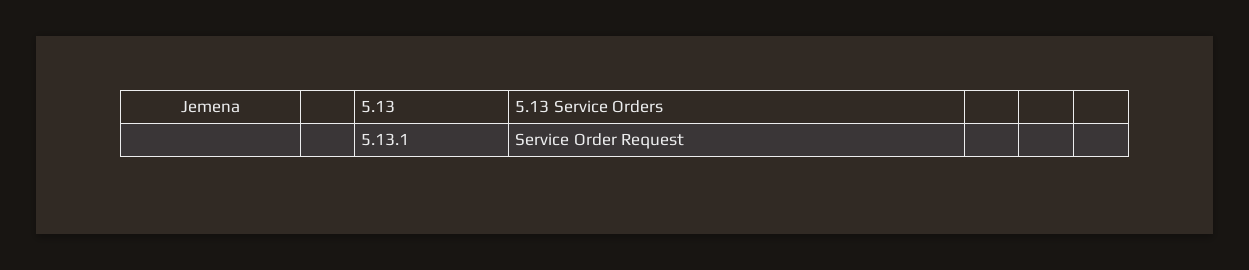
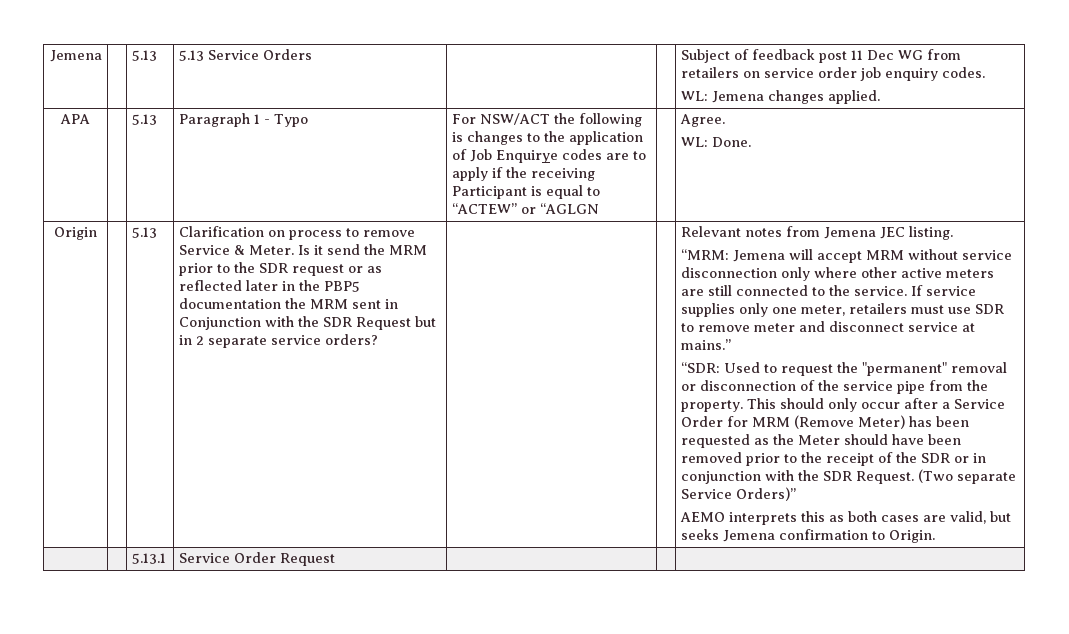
- Jemena | | 5.13 | 5.13 Service Orders | | |
+ Jemena | | 5.13 | 5.13 Service Orders | | | Subject of feedback post 11 Dec WG from retailers on service order job enquiry codes.
+ WL: Jemena changes applied.
+ APA | | 5.13 | Paragraph 1 - Typo | For NSW/ACT the following is changes to the application of Job Enquirye codes are to apply if the receiving Participant is equal to “ACTEW” or “AGLGN | | Agree.
+ WL: Done.
+ Origin | | 5.13 | Clarification on process to remove Service & Meter. Is it send the MRM prior to the SDR request or as reflected later in the PBP5 documentation the MRM sent in Conjunction with the SDR Request but in 2 separate service orders? | | | Relevant notes from Jemena JEC listing.
+ “MRM: Jemena will accept MRM without service disconnection only where other active meters are still connected to the service. If service supplies only one meter, retailers must use SDR to remove meter and disconnect service at mains.”
+ “SDR: Used to request the "permanent" removal or disconnection of the service pipe from the property. This should only occur after a Service Order for MRM (Remove Meter) has been requested as the Meter should have been removed prior to the receipt of the SDR or in conjunction with the SDR Request. (Two separate Service Orders)”
+ AEMO interprets this as both cases are valid, but seeks Jemena confirmation to Origin.

